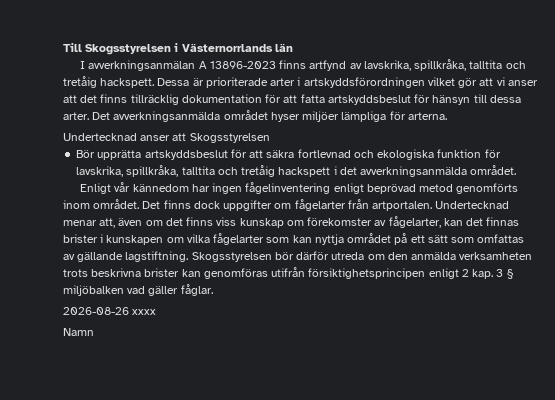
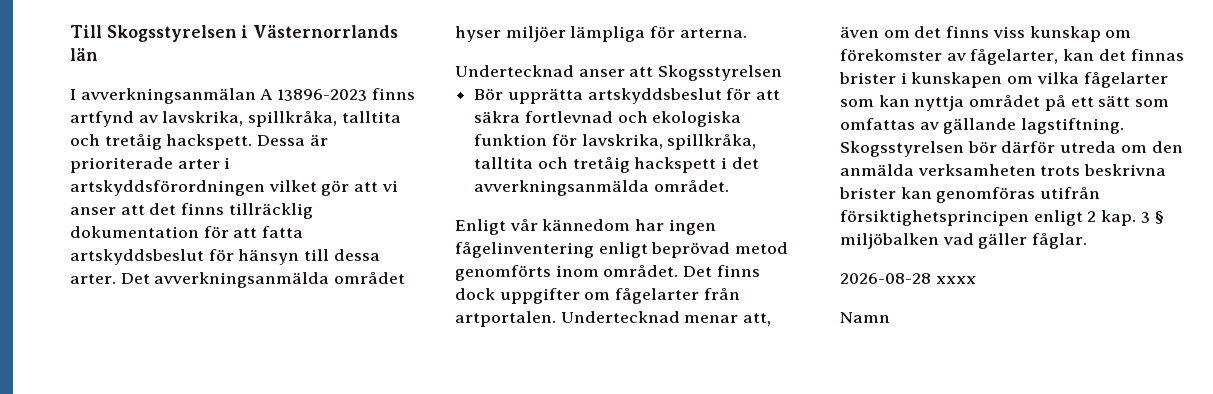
- 2026-08-26 xxxx
+ 2026-08-28 xxxx

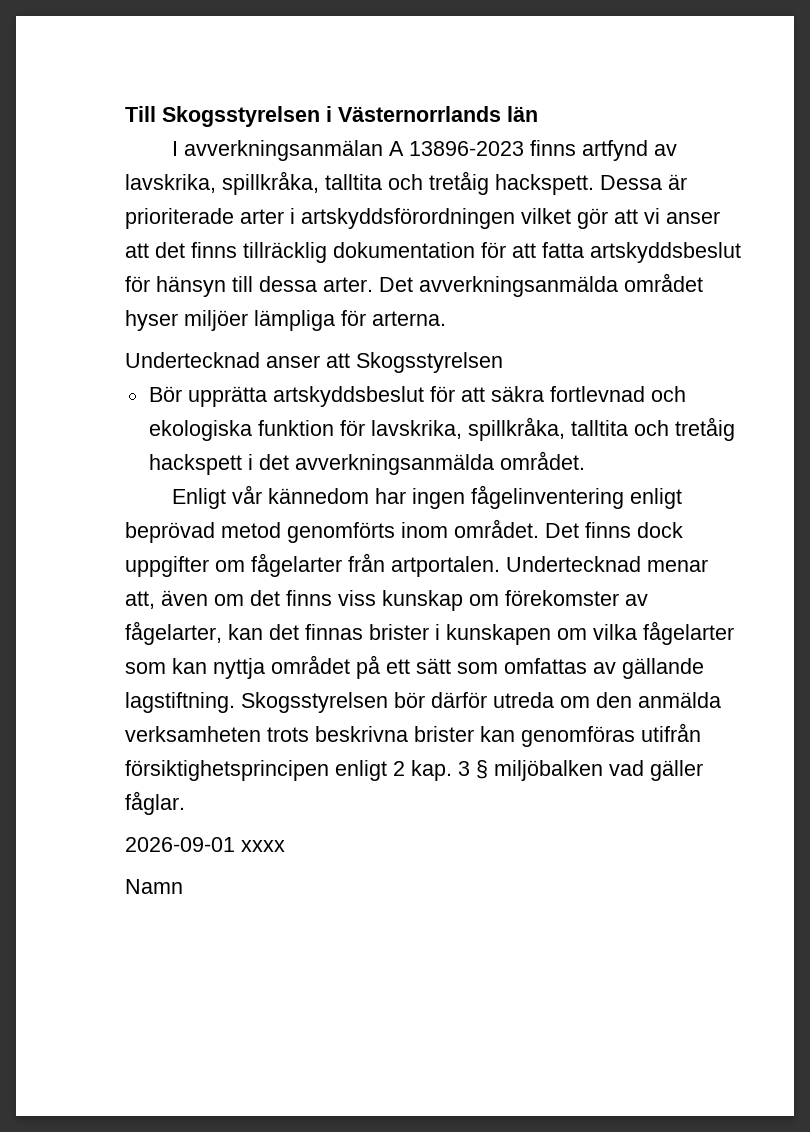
- 2026-08-28 xxxx
+ 2026-09-01 xxxx

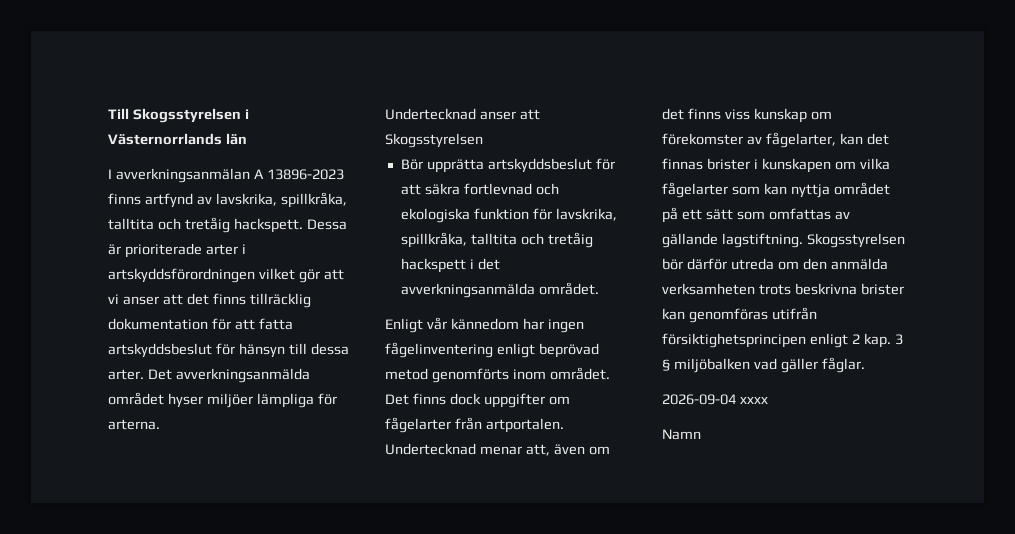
- 2026-09-01 xxxx
+ 2026-09-04 xxxx

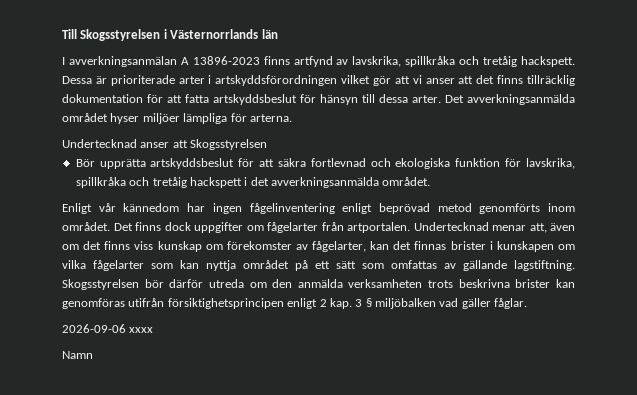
- I avverkningsanmälan A 13896-2023 finns artfynd av lavskrika, spillkråka, talltita och tretåig hackspett.
+ I avverkningsanmälan A 13896-2023 finns artfynd av lavskrika, spillkråka och tretåig hackspett.
- Bör upprätta artskyddsbeslut för att säkra fortlevnad och ekologiska funktion för lavskrika, spillkråka, talltita och tretåig hackspett i det avverkningsanmälda området.
+ Bör upprätta artskyddsbeslut för att säkra fortlevnad och ekologiska funktion för lavskrika, spillkråka och tretåig hackspett i det avverkningsanmälda området.
- 2026-09-04 xxxx
+ 2026-09-06 xxxx

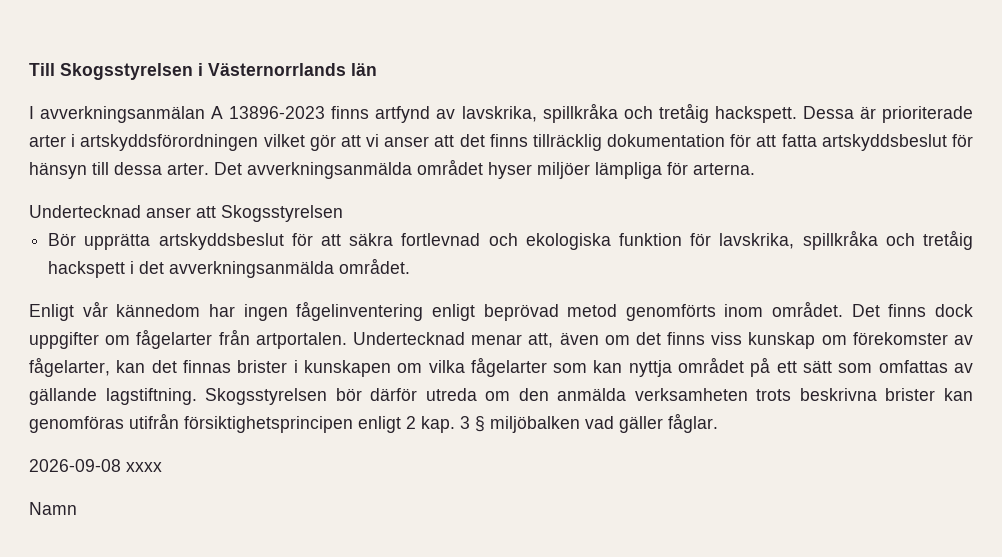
- 2026-09-06 xxxx
+ 2026-09-08 xxxx

